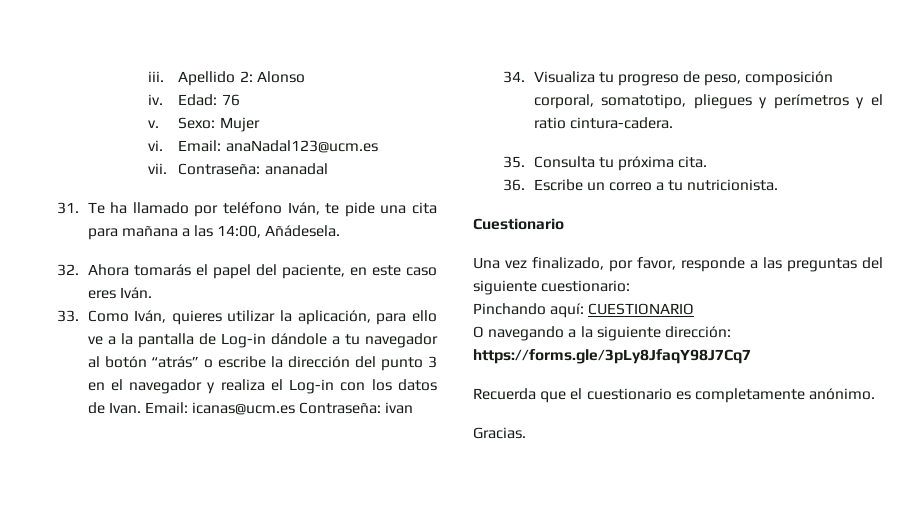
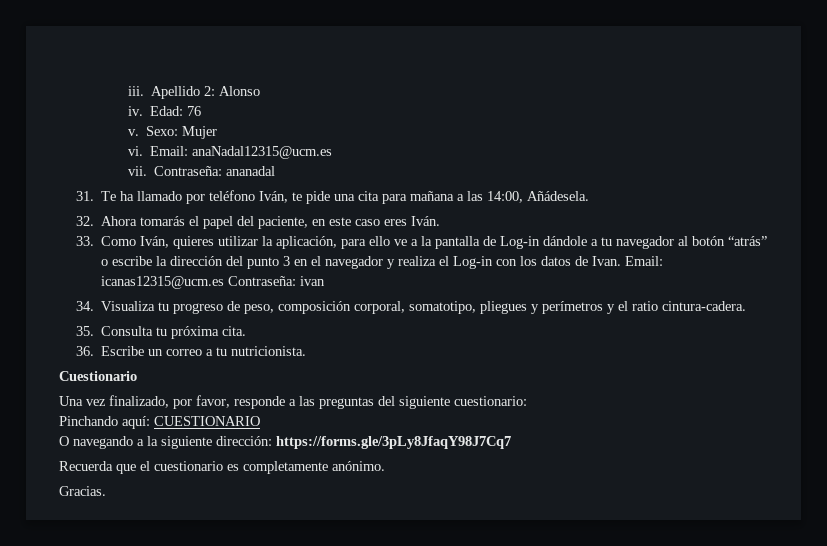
- Email: anaNadal123@ucm.es
+ Email: anaNadal12315@ucm.es
- Email: icanas@ucm.es Contraseña: ivan
+ Email: icanas12315@ucm.es Contraseña: ivan

